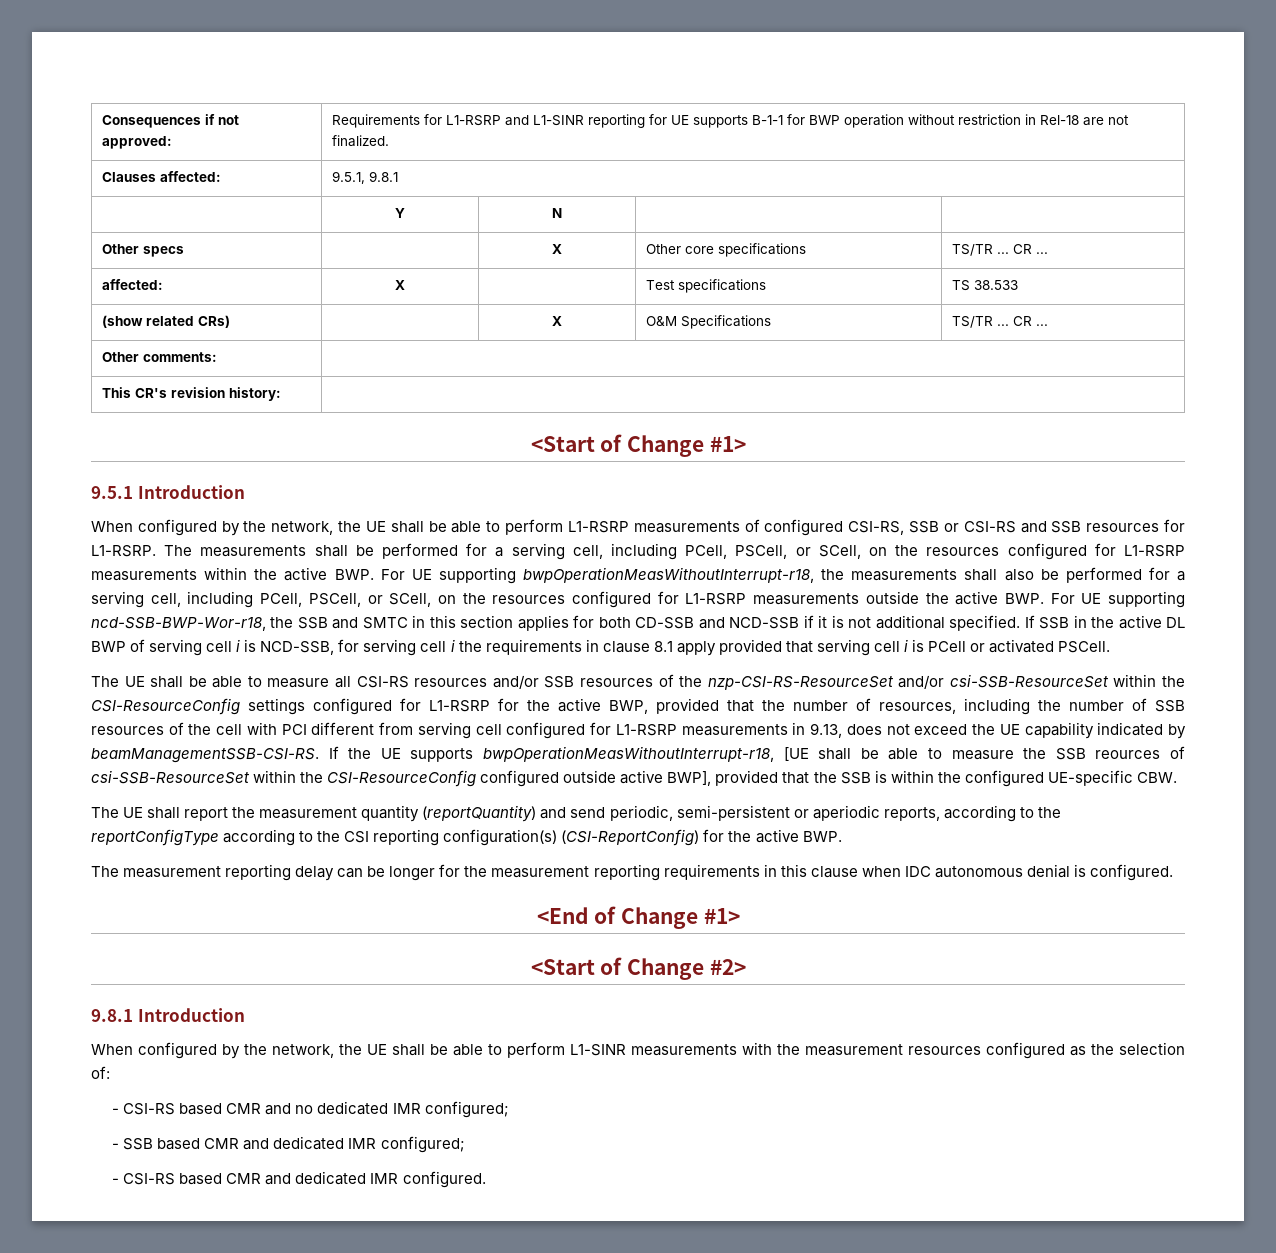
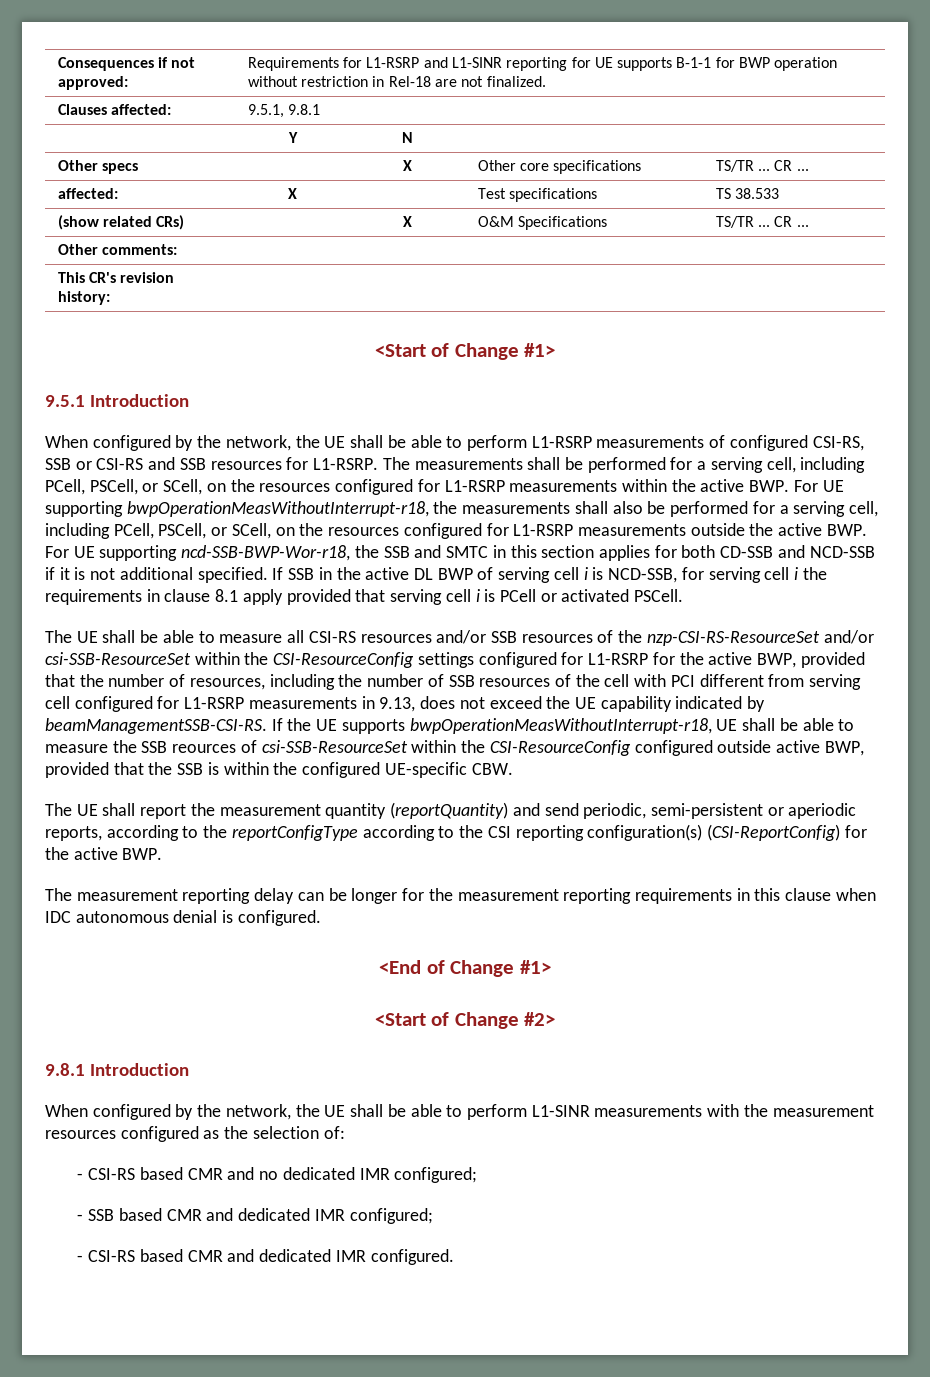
- If the UE supports bwpOperationMeasWithoutInterrupt-r18, [UE shall be able to measure the SSB reources of csi-SSB-ResourceSet within the CSI-ResourceConfig configured outside active BWP], provided that the SSB is within the configured UE-specific CBW.
+ If the UE supports bwpOperationMeasWithoutInterrupt-r18, UE shall be able to measure the SSB reources of csi-SSB-ResourceSet within the CSI-ResourceConfig configured outside active BWP, provided that the SSB is within the configured UE-specific CBW.

